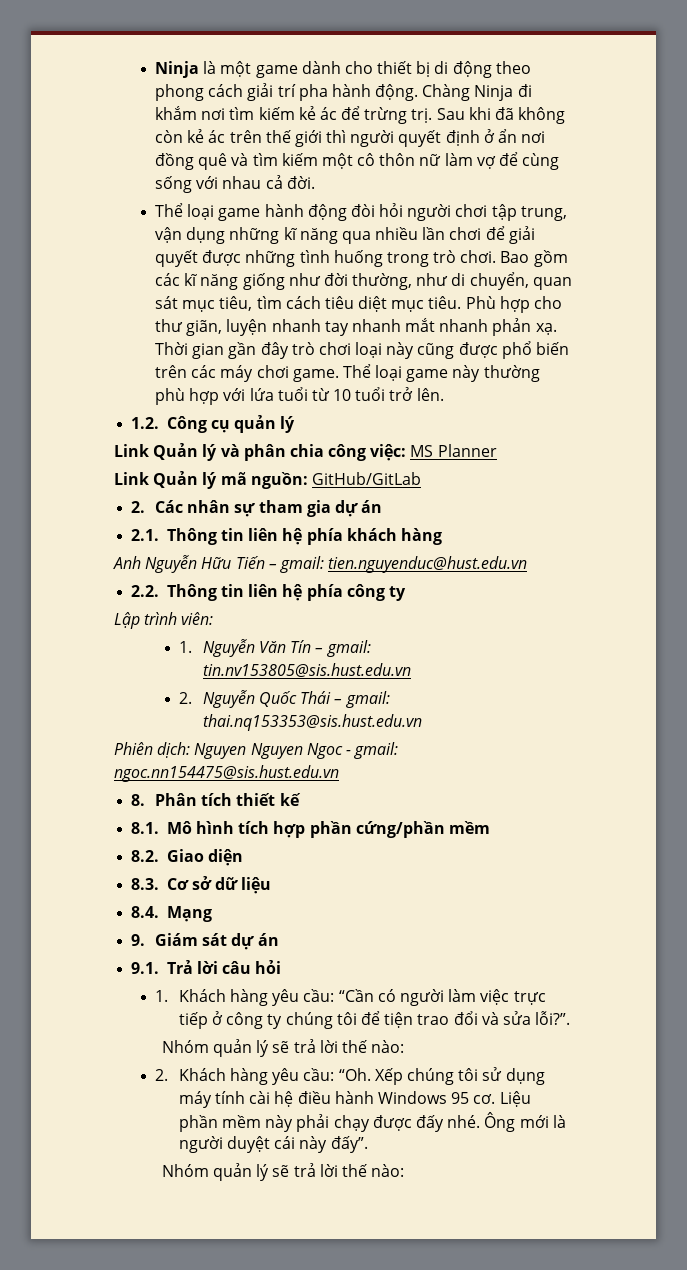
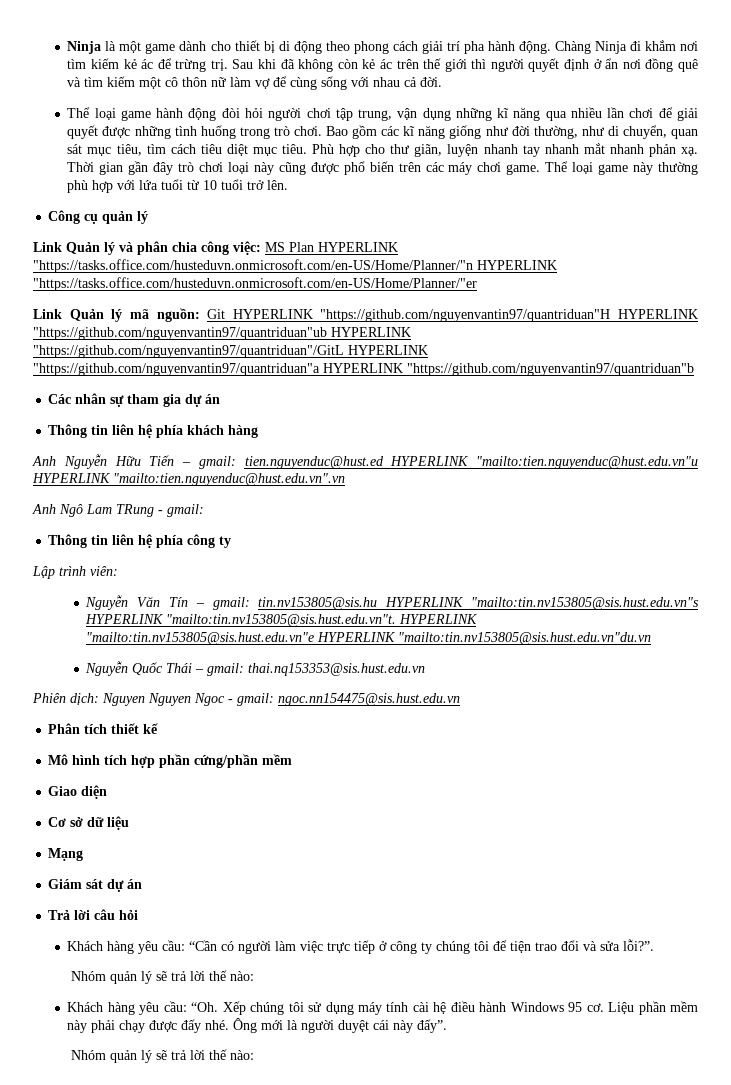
- 1.2. Công cụ quản lý
+ Công cụ quản lý
- Link Quản lý và phân chia công việc: MS Planner
+ Link Quản lý và phân chia công việc: MS Plan HYPERLINK "https://tasks.office.com/husteduvn.onmicrosoft.com/en-US/Home/Planner/"n HYPERLINK "https://tasks.office.com/husteduvn.onmicrosoft.com/en-US/Home/Planner/"er
- Link Quản lý mã nguồn: GitHub/GitLab
- 2. Các nhân sự tham gia dự án
+ Link Quản lý mã nguồn: Git HYPERLINK "https://github.com/nguyenvantin97/quantriduan"H HYPERLINK "https://github.com/nguyenvantin97/quantriduan"ub HYPERLINK "https://github.com/nguyenvantin97/quantriduan"/GitL HYPERLINK "https://github.com/nguyenvantin97/quantriduan"a HYPERLINK "https://github.com/nguyenvantin97/quantriduan"b
+ Các nhân sự tham gia dự án
- 2.1. Thông tin liên hệ phía khách hàng
+ Thông tin liên hệ phía khách hàng
- Anh Nguyễn Hữu Tiến – gmail: tien.nguyenduc@hust.edu.vn
- 2.2. Thông tin liên hệ phía công ty
+ Anh Nguyễn Hữu Tiến – gmail: tien.nguyenduc@hust.ed HYPERLINK "mailto:tien.nguyenduc@hust.edu.vn"u HYPERLINK "mailto:tien.nguyenduc@hust.edu.vn".vn
+ Anh Ngô Lam TRung - gmail:
+ Thông tin liên hệ phía công ty
- 1. Nguyễn Văn Tín – gmail: tin.nv153805@sis.hust.edu.vn
- 2. Nguyễn Quốc Thái – gmail: thai.nq153353@sis.hust.edu.vn
+ Nguyễn Văn Tín – gmail: tin.nv153805@sis.hu HYPERLINK "mailto:tin.nv153805@sis.hust.edu.vn"s HYPERLINK "mailto:tin.nv153805@sis.hust.edu.vn"t. HYPERLINK "mailto:tin.nv153805@sis.hust.edu.vn"e HYPERLINK "mailto:tin.nv153805@sis.hust.edu.vn"du.vn
+ Nguyễn Quốc Thái – gmail: thai.nq153353@sis.hust.edu.vn
- 8. Phân tích thiết kế
+ Phân tích thiết kế
- 8.1. Mô hình tích hợp phần cứng/phần mềm
+ Mô hình tích hợp phần cứng/phần mềm
- 8.2. Giao diện
+ Giao diện
- 8.3. Cơ sở dữ liệu
+ Cơ sở dữ liệu
- 8.4. Mạng
+ Mạng
- 9. Giám sát dự án
+ Giám sát dự án
- 9.1. Trả lời câu hỏi
+ Trả lời câu hỏi
- 1. Khách hàng yêu cầu: “Cần có người làm việc trực tiếp ở công ty chúng tôi để tiện trao đổi và sửa lỗi?”.
+ Khách hàng yêu cầu: “Cần có người làm việc trực tiếp ở công ty chúng tôi để tiện trao đổi và sửa lỗi?”.
- 2. Khách hàng yêu cầu: “Oh. Xếp chúng tôi sử dụng máy tính cài hệ điều hành Windows 95 cơ.
+ Khách hàng yêu cầu: “Oh. Xếp chúng tôi sử dụng máy tính cài hệ điều hành Windows 95 cơ.

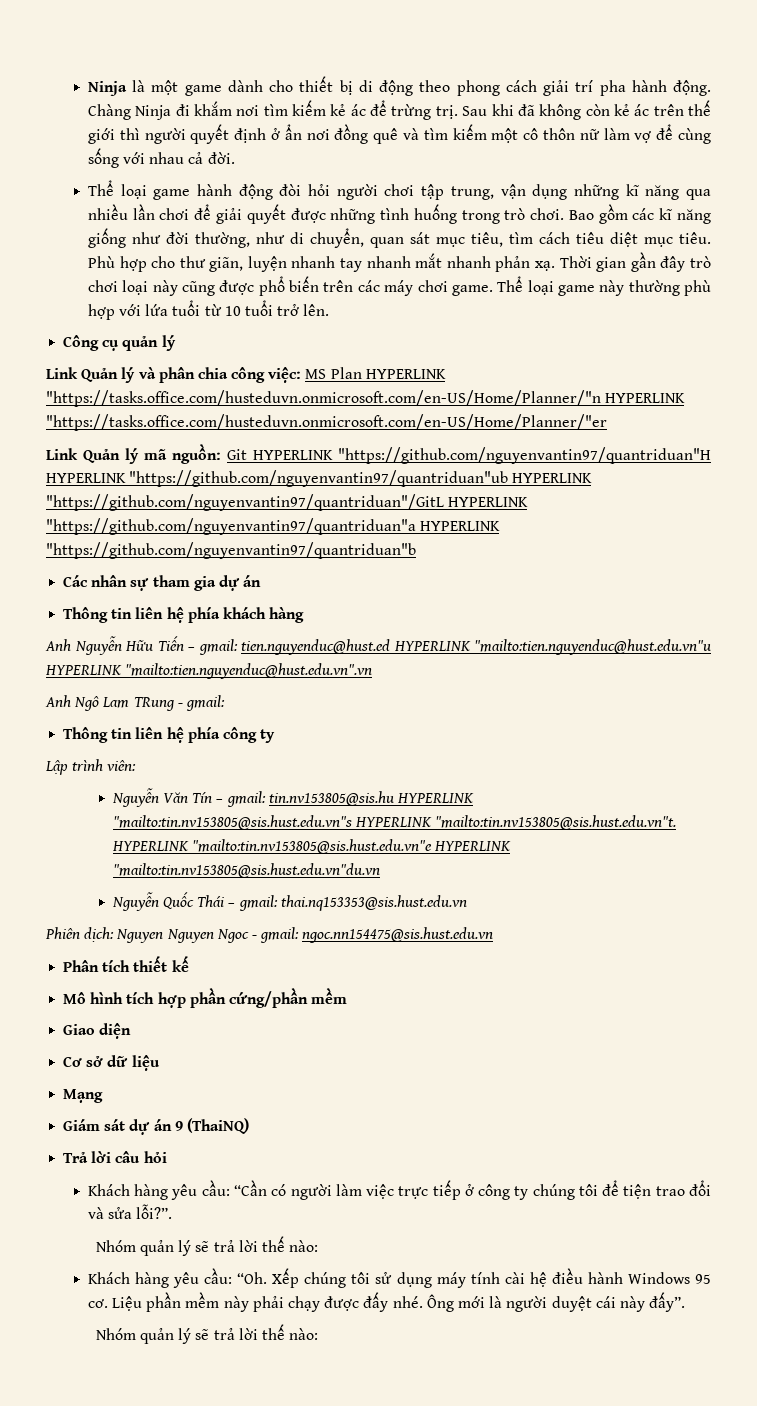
- Giám sát dự án
+ Giám sát dự án 9 (ThaiNQ)

